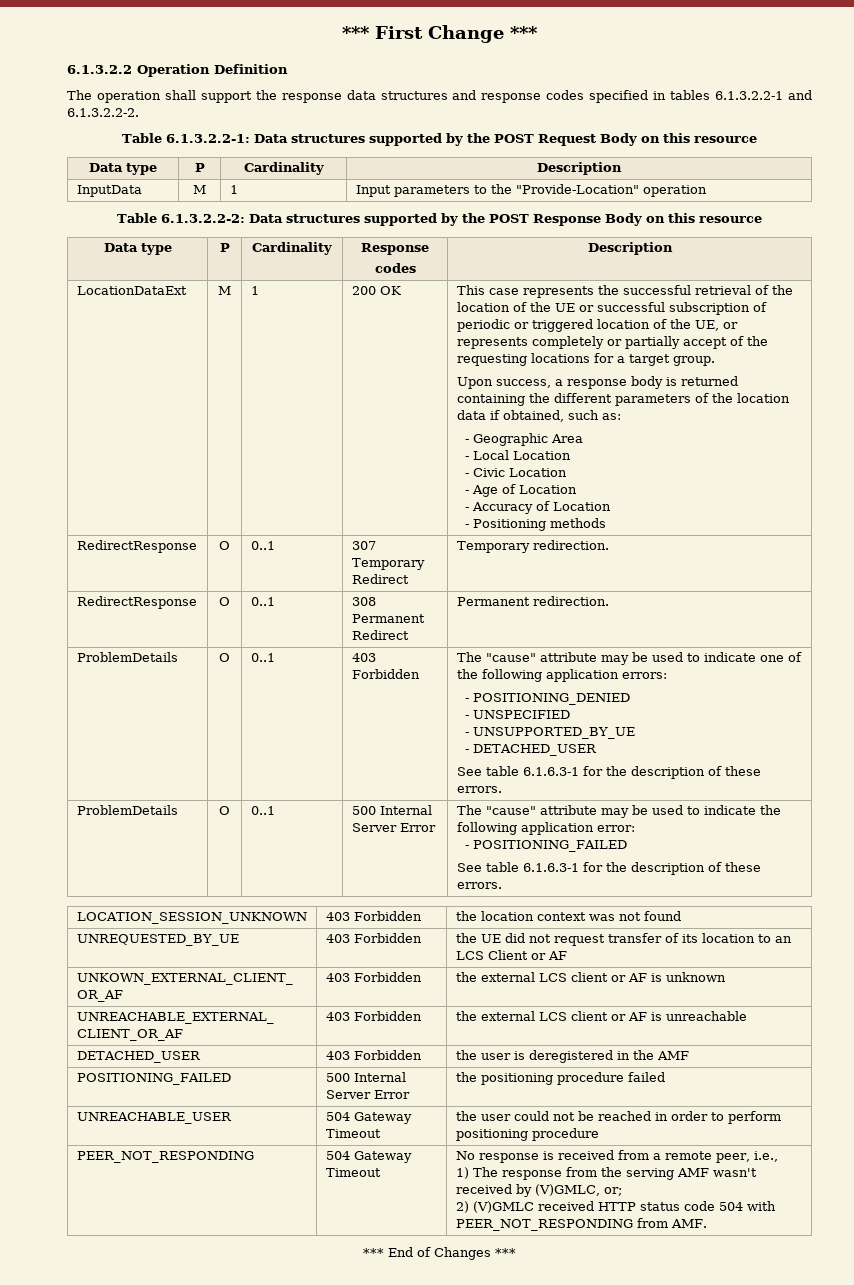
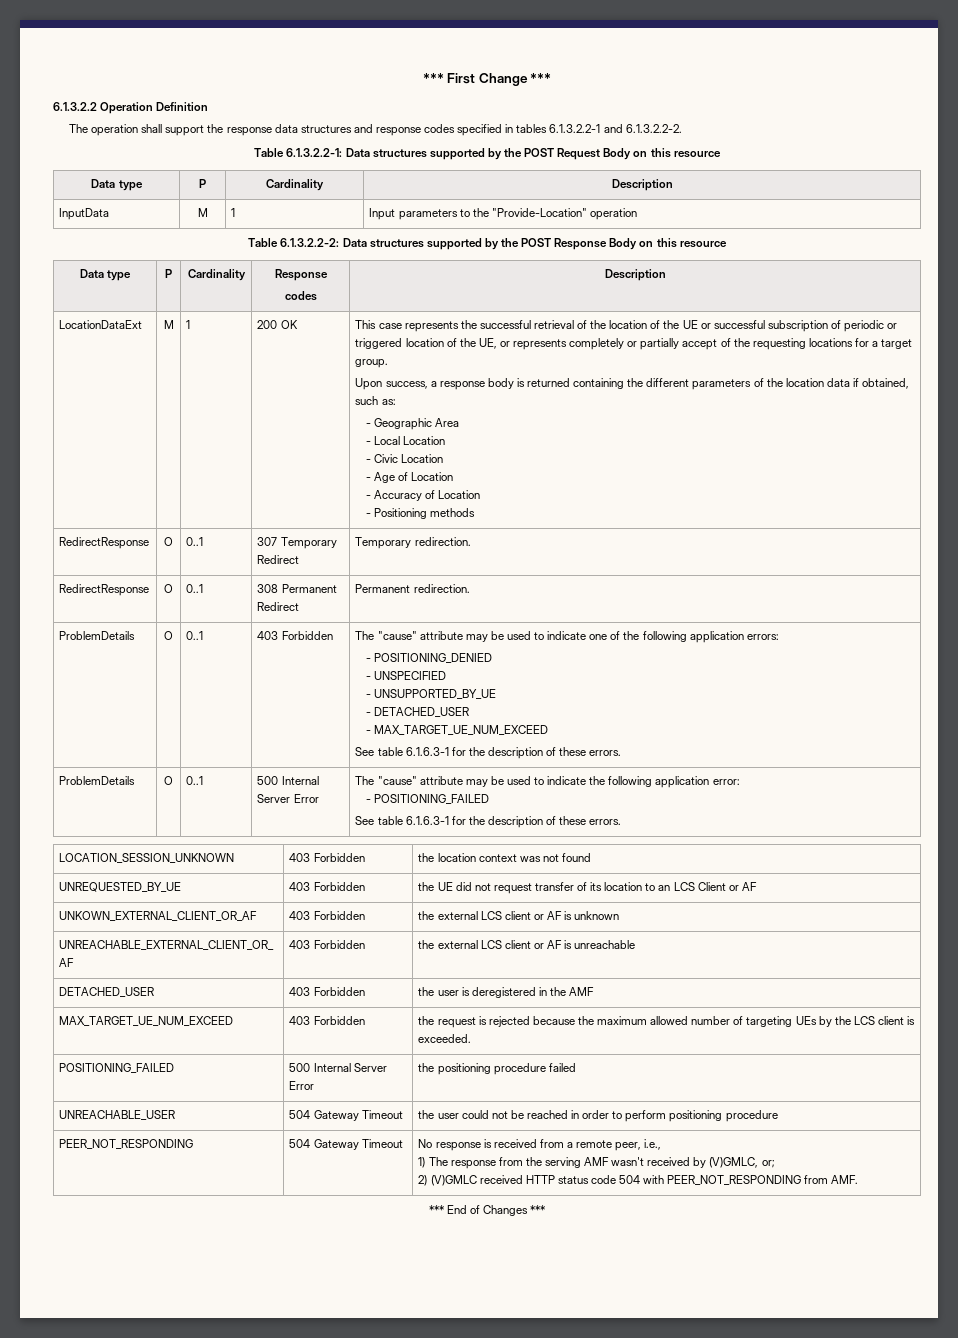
  ProblemDetails | O | 0..1 | 403 Forbidden | The "cause" attribute may be used to indicate one of the following application errors:
  - POSITIONING_DENIED
  - UNSPECIFIED
  - UNSUPPORTED_BY_UE
  - DETACHED_USER
+ - MAX_TARGET_UE_NUM_EXCEED
+ MAX_TARGET_UE_NUM_EXCEED | 403 Forbidden | the request is rejected because the maximum allowed number of targeting UEs by the LCS client is exceeded.

